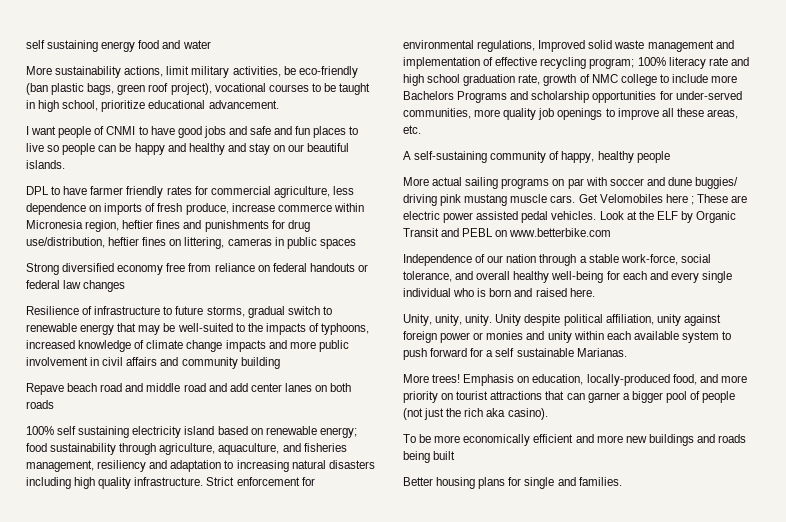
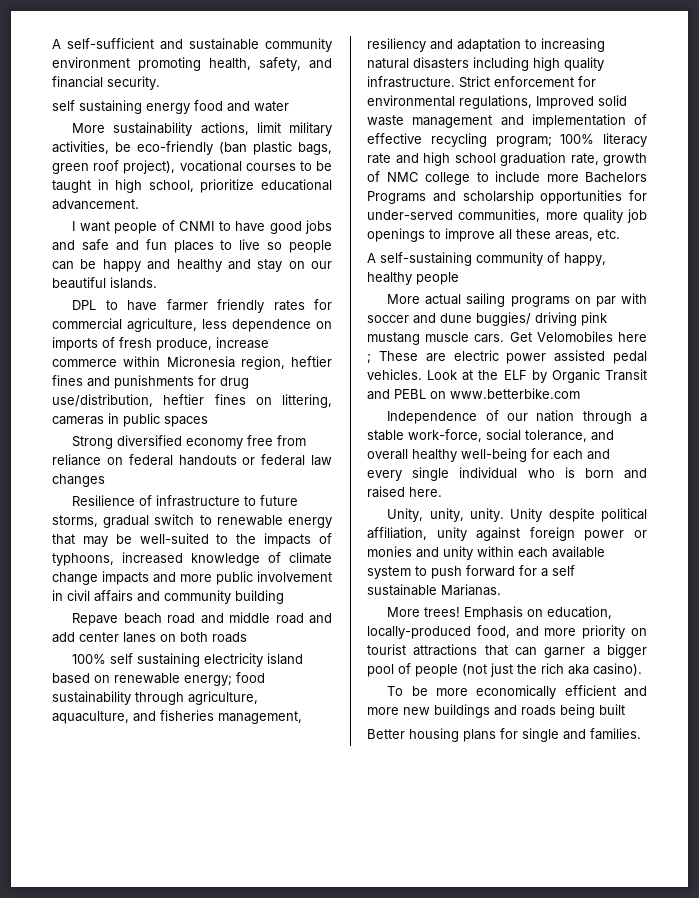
+ A self-sufficient and sustainable community environment promoting health, safety, and financial security.

